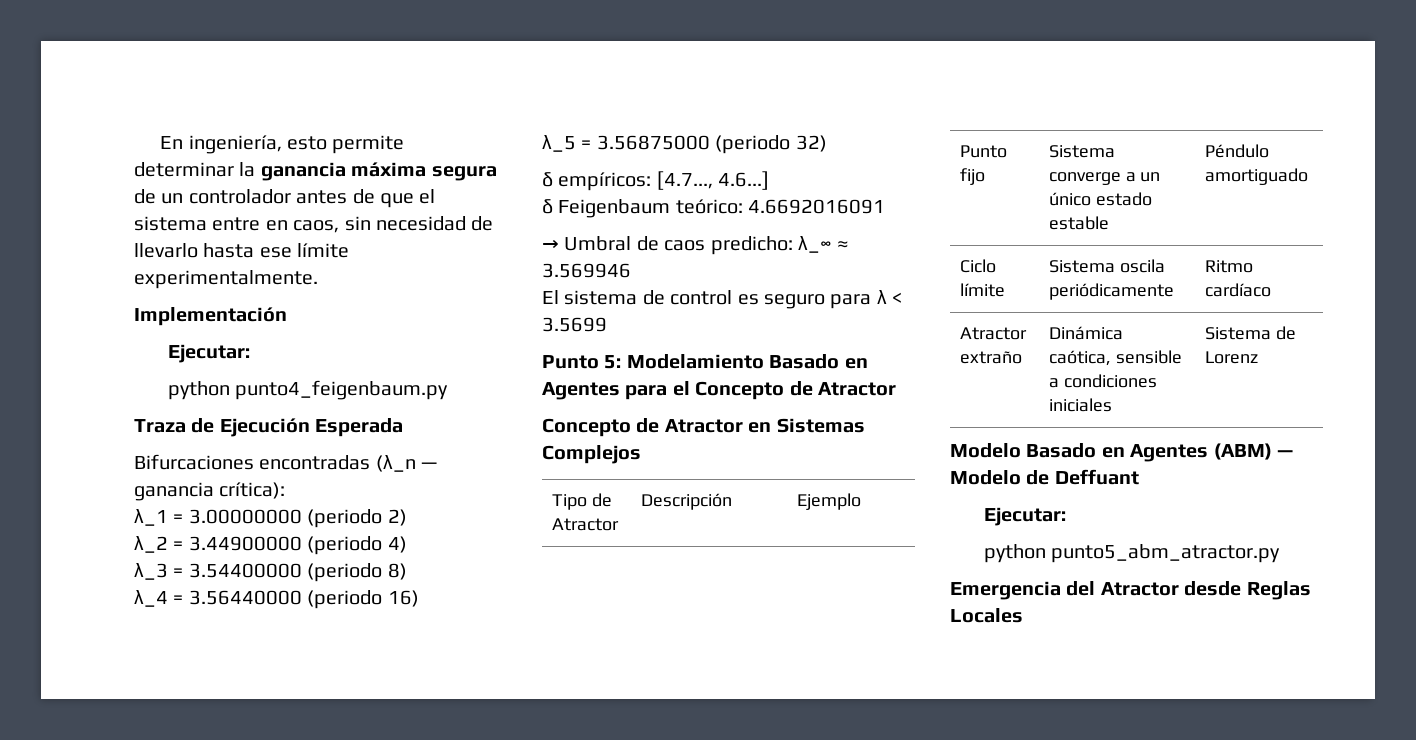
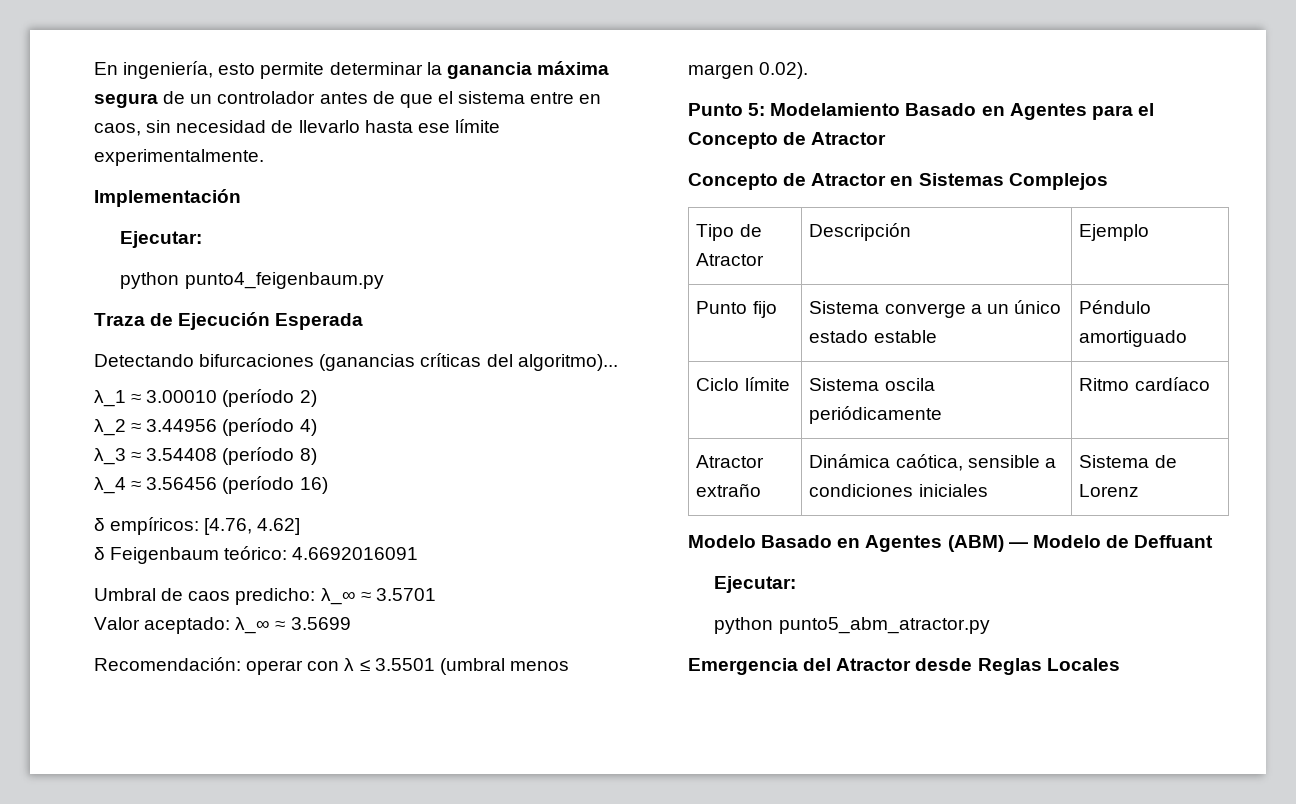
- Bifurcaciones encontradas (λ_n — ganancia crítica):
- λ_1 = 3.00000000 (periodo 2)
+ Detectando bifurcaciones (ganancias críticas del algoritmo)...
+ λ_1 ≈ 3.00010 (período 2)
- λ_2 = 3.44900000 (periodo 4)
+ λ_2 ≈ 3.44956 (período 4)
- λ_3 = 3.54400000 (periodo 8)
+ λ_3 ≈ 3.54408 (período 8)
- λ_4 = 3.56440000 (periodo 16)
- λ_5 = 3.56875000 (periodo 32)
+ λ_4 ≈ 3.56456 (período 16)
- δ empíricos: [4.7..., 4.6...]
+ δ empíricos: [4.76, 4.62]
- → Umbral de caos predicho: λ_∞ ≈ 3.569946
- El sistema de control es seguro para λ < 3.5699
+ Umbral de caos predicho: λ_∞ ≈ 3.5701
+ Valor aceptado: λ_∞ ≈ 3.5699
+ Recomendación: operar con λ ≤ 3.5501 (umbral menos margen 0.02).

